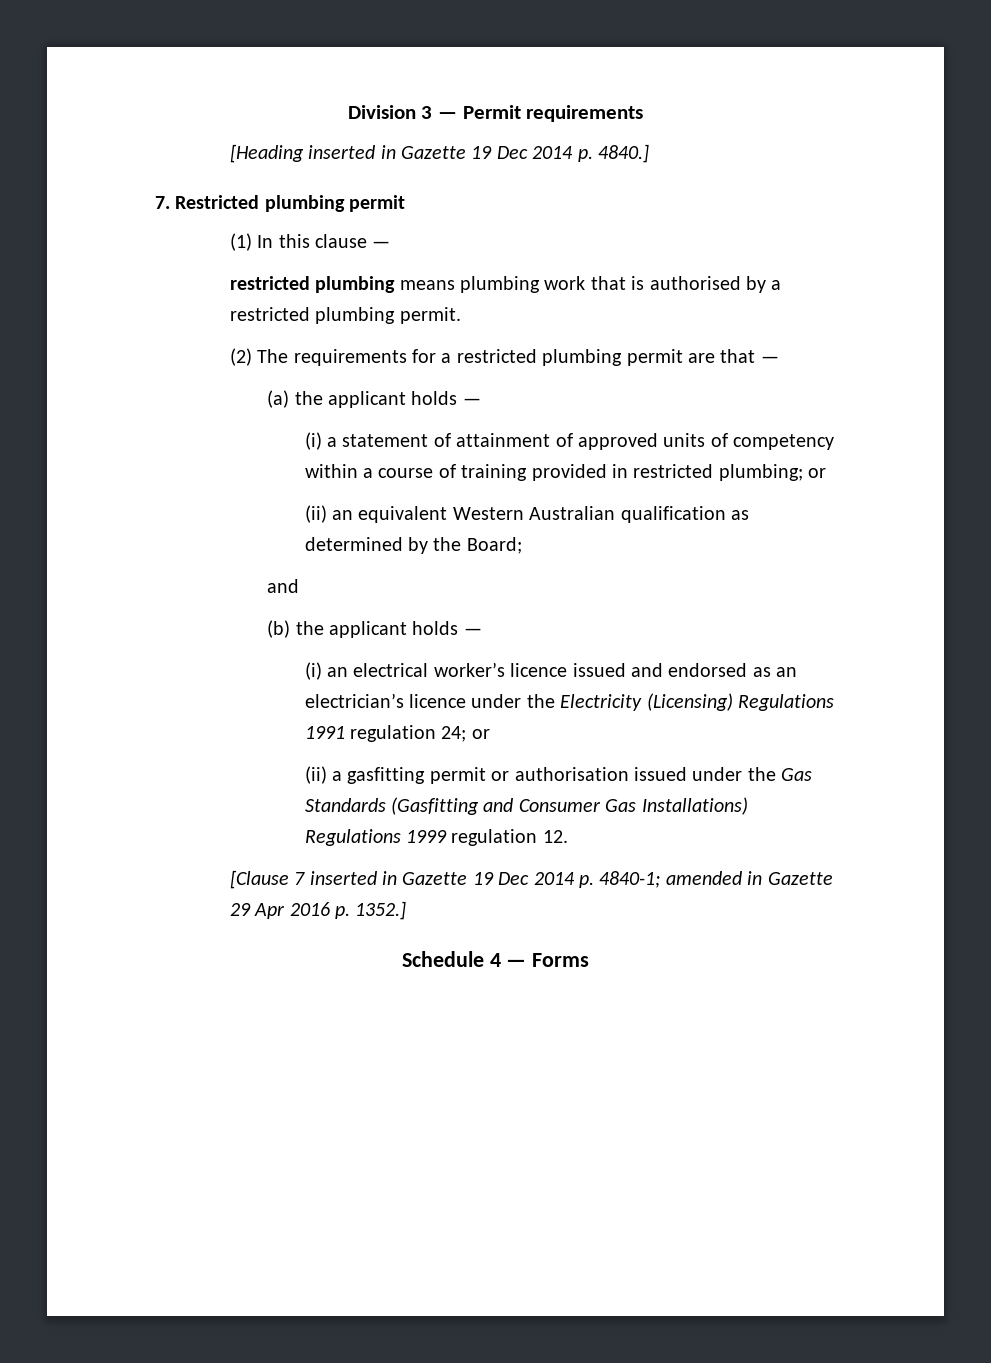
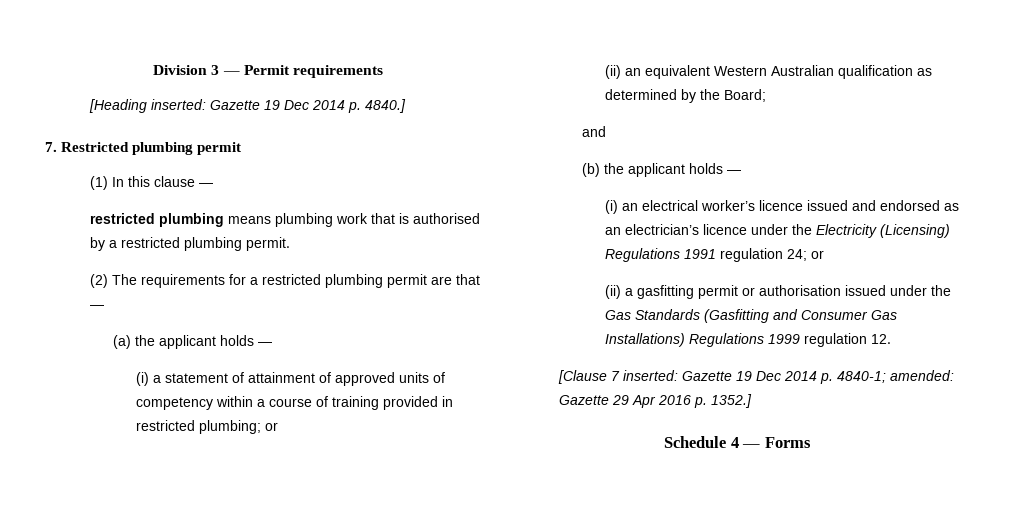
- [Heading inserted in Gazette 19 Dec 2014 p. 4840.]
+ [Heading inserted: Gazette 19 Dec 2014 p. 4840.]
- [Clause 7 inserted in Gazette 19 Dec 2014 p. 4840-1; amended in Gazette 29 Apr 2016 p. 1352.]
+ [Clause 7 inserted: Gazette 19 Dec 2014 p. 4840-1; amended: Gazette 29 Apr 2016 p. 1352.]

